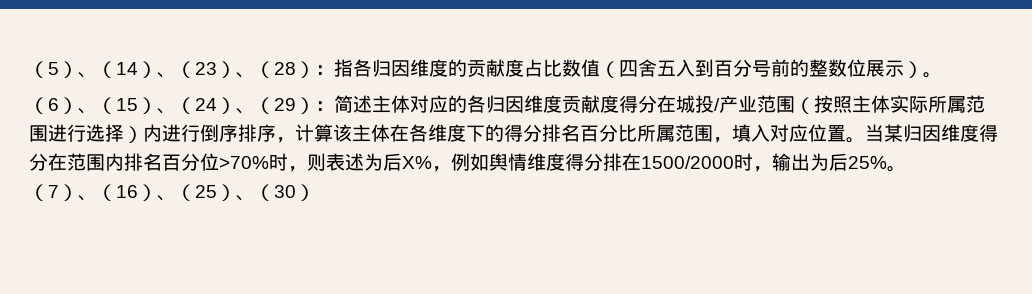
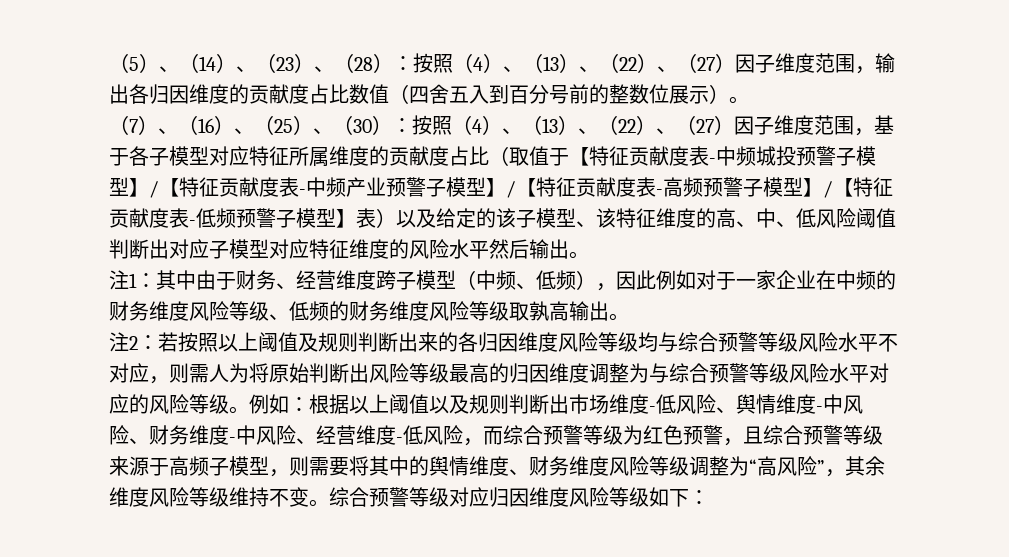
- （5）、（14）、（23）、（28）：指各归因维度的贡献度占比数值（四舍五入到百分号前的整数位展示）。
+ （5）、（14）、（23）、（28）：按照（4）、（13）、（22）、（27）因子维度范围，输出各归因维度的贡献度占比数值（四舍五入到百分号前的整数位展示）。
- （6）、（15）、（24）、（29）：简述主体对应的各归因维度贡献度得分在城投/产业范围（按照主体实际所属范围进行选择）内进行倒序排序，计算该主体在各维度下的得分排名百分比所属范围，填入对应位置。当某归因维度得分在范围内排名百分位>70%时，则表述为后X%，例如舆情维度得分排在1500/2000时，输出为后25%。
- （7）、（16）、（25）、（30）
+ （7）、（16）、（25）、（30）：按照（4）、（13）、（22）、（27）因子维度范围，基于各子模型对应特征所属维度的贡献度占比（取值于【特征贡献度表-中频城投预警子模型】/【特征贡献度表-中频产业预警子模型】/【特征贡献度表-高频预警子模型】/【特征贡献度表-低频预警子模型】表）以及给定的该子模型、该特征维度的高、中、低风险阈值判断出对应子模型对应特征维度的风险水平然后输出。
+ 注1：其中由于财务、经营维度跨子模型（中频、低频），因此例如对于一家企业在中频的财务维度风险等级、低频的财务维度风险等级取孰高输出。
+ 注2：若按照以上阈值及规则判断出来的各归因维度风险等级均与综合预警等级风险水平不对应，则需人为将原始判断出风险等级最高的归因维度调整为与综合预警等级风险水平对应的风险等级。例如：根据以上阈值以及规则判断出市场维度-低风险、舆情维度-中风险、财务维度-中风险、经营维度-低风险，而综合预警等级为红色预警，且综合预警等级来源于高频子模型，则需要将其中的舆情维度、财务维度风险等级调整为“高风险”，其余维度风险等级维持不变。综合预警等级对应归因维度风险等级如下：

